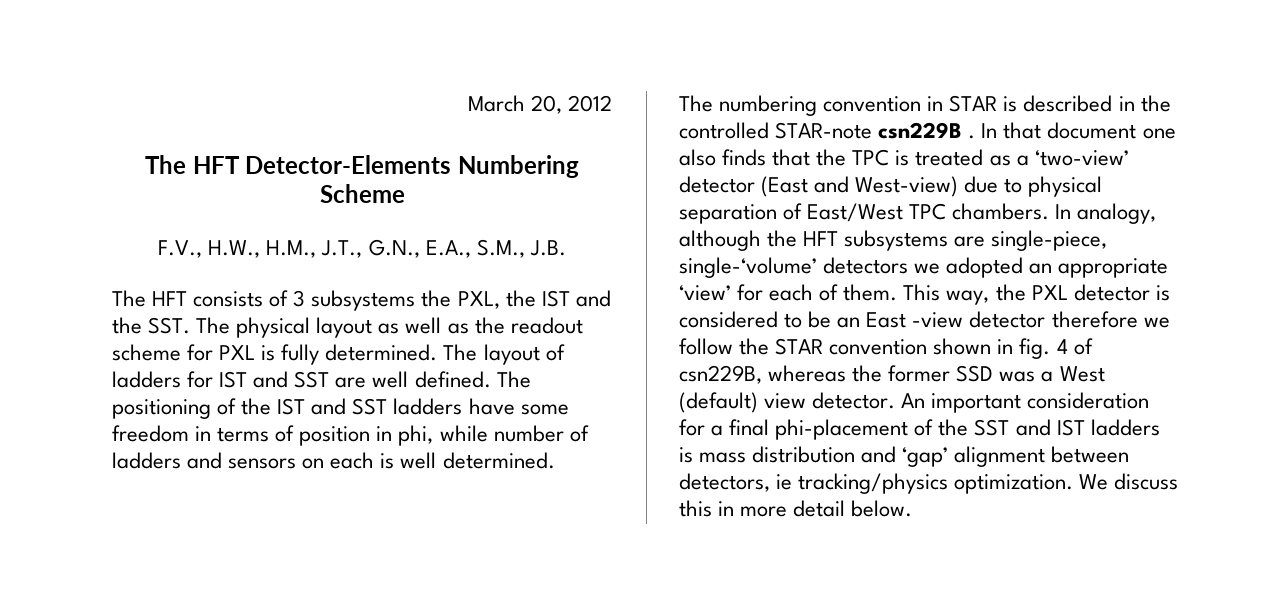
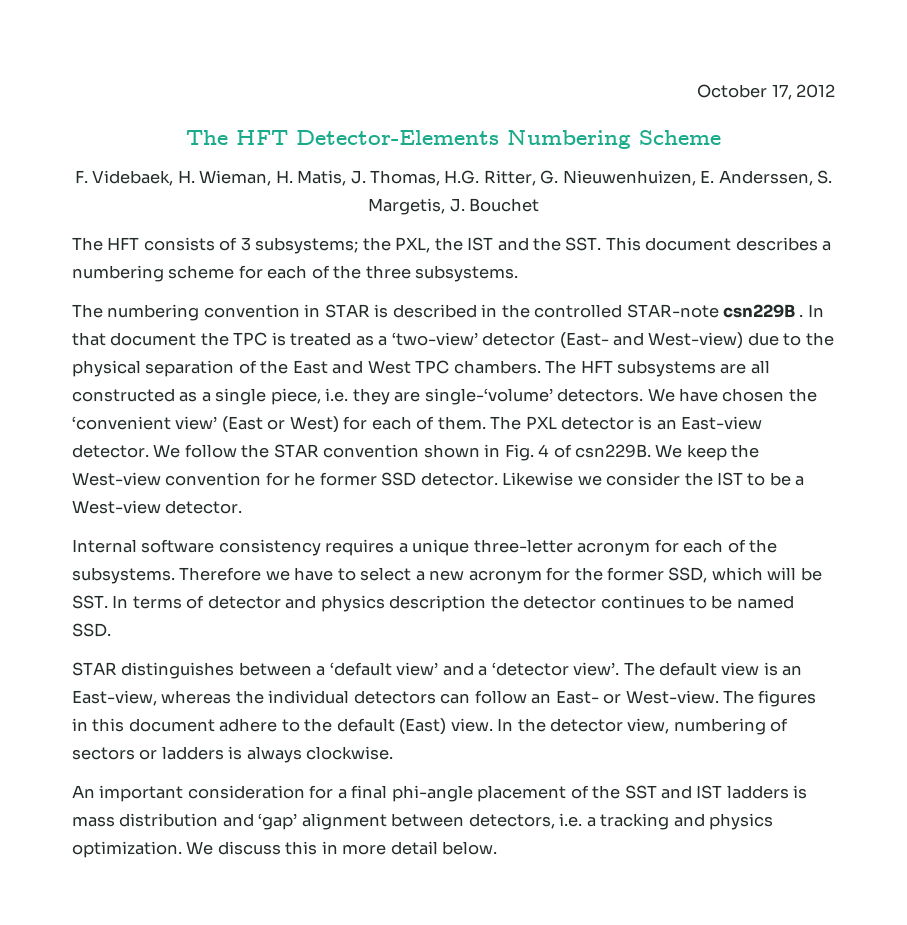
- March 20, 2012
+ October 17, 2012
- F.V., H.W., H.M., J.T., G.N., E.A., S.M., J.B.
+ F. Videbaek, H. Wieman, H. Matis, J. Thomas, H.G. Ritter, G. Nieuwenhuizen, E. Anderssen, S. Margetis, J. Bouchet
- The HFT consists of 3 subsystems the PXL, the IST and the SST. The physical layout as well as the readout scheme for PXL is fully determined. The layout of ladders for IST and SST are well defined. The positioning of the IST and SST ladders have some freedom in terms of position in phi, while number of ladders and sensors on each is well determined.
+ The HFT consists of 3 subsystems; the PXL, the IST and the SST. This document describes a numbering scheme for each of the three subsystems.
- In that document one also finds that the TPC is treated as a ‘two-view’ detector (East and West-view) due to physical separation of East/West TPC chambers. In analogy, although the HFT subsystems are single-piece, single-‘volume’ detectors we adopted an appropriate ‘view’ for each of them. This way, the PXL detector is considered to be an East -view detector therefore we follow the STAR convention shown in fig. 4 of csn229B, whereas the former SSD was a West (default) view detector. An important consideration for a final phi-placement of the SST and IST ladders is mass distribution and ‘gap’ alignment between detectors, ie tracking/physics optimization.
+ In that document the TPC is treated as a ‘two-view’ detector (East- and West-view) due to the physical separation of the East and West TPC chambers. The HFT subsystems are all constructed as a single piece, i.e. they are single-‘volume’ detectors. We have chosen the ‘convenient view’ (East or West) for each of them. The PXL detector is an East-view detector. We follow the STAR convention shown in Fig. 4 of csn229B. We keep the West-view convention for he former SSD detector. Likewise we consider the IST to be a West-view detector.
+ Internal software consistency requires a unique three-letter acronym for each of the subsystems. Therefore we have to select a new acronym for the former SSD, which will be SST. In terms of detector and physics description the detector continues to be named SSD.
+ STAR distinguishes between a ‘default view’ and a ‘detector view’. The default view is an East-view, whereas the individual detectors can follow an East- or West-view. The figures in this document adhere to the default (East) view. In the detector view, numbering of sectors or ladders is always clockwise.
+ An important consideration for a final phi-angle placement of the SST and IST ladders is mass distribution and ‘gap’ alignment between detectors, i.e. a tracking and physics optimization.

